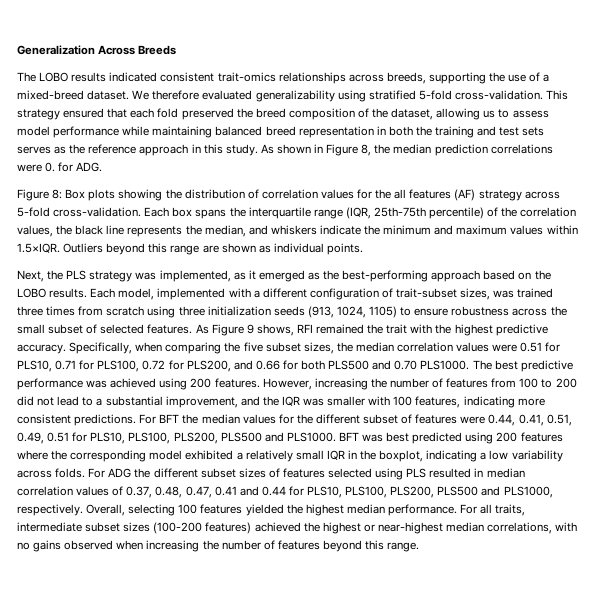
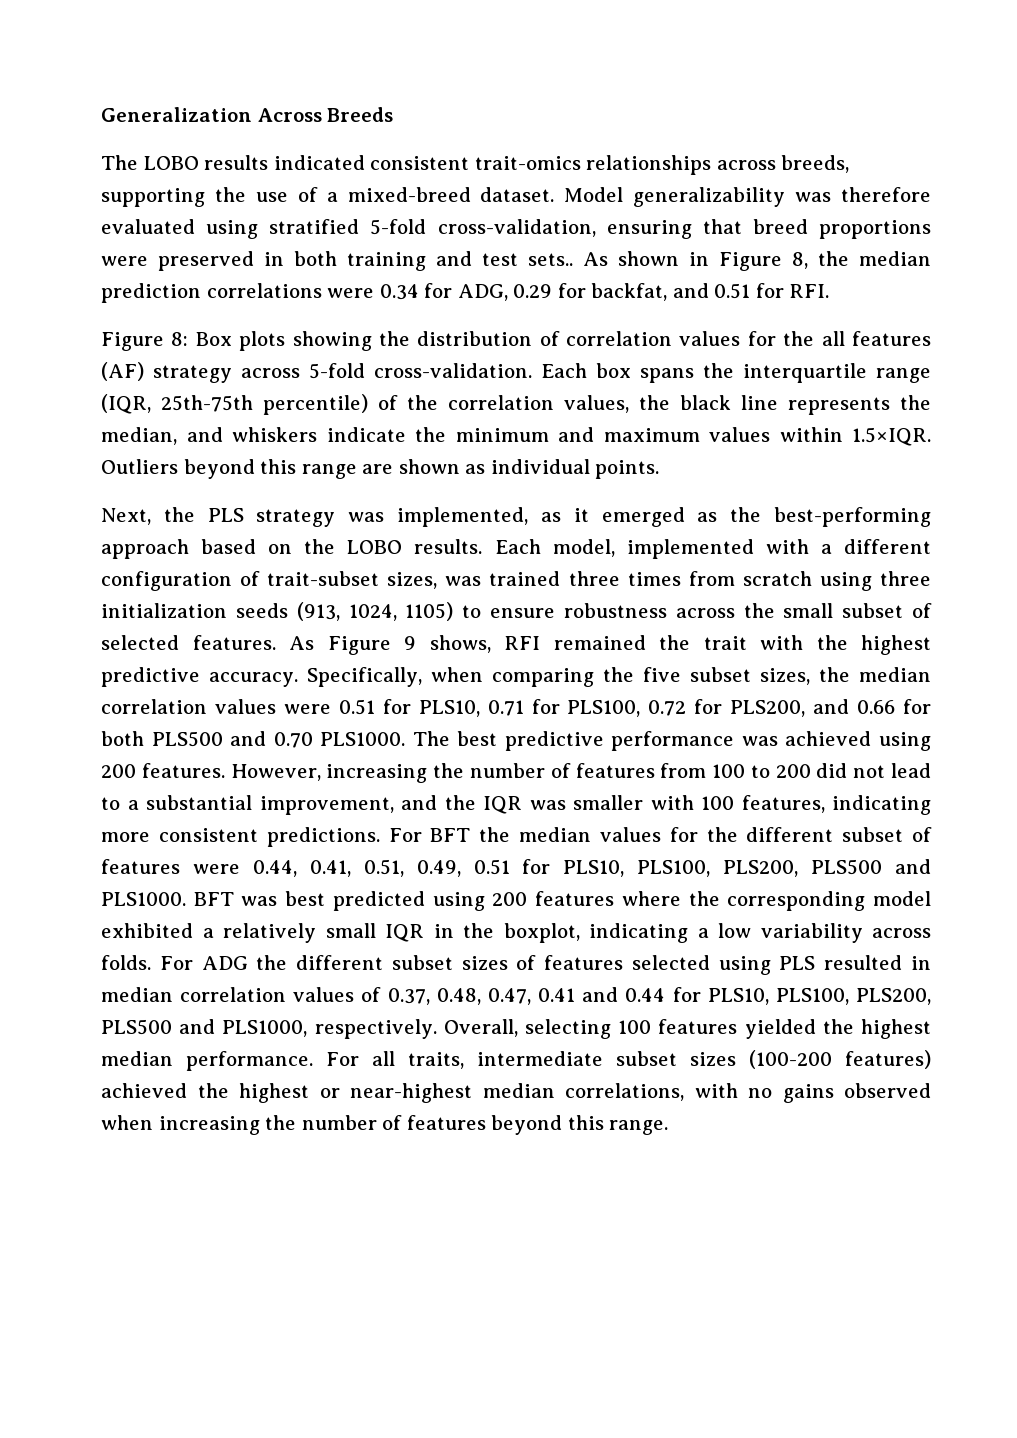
- We therefore evaluated generalizability using stratified 5-fold cross-validation. This strategy ensured that each fold preserved the breed composition of the dataset, allowing us to assess model performance while maintaining balanced breed representation in both the training and test sets serves as the reference approach in this study.
+ Model generalizability was therefore evaluated using stratified 5-fold cross-validation, ensuring that breed proportions were preserved in both training and test sets..
- As shown in Figure 8, the median prediction correlations were 0. for ADG.
+ As shown in Figure 8, the median prediction correlations were 0.34 for ADG, 0.29 for backfat, and 0.51 for RFI.

